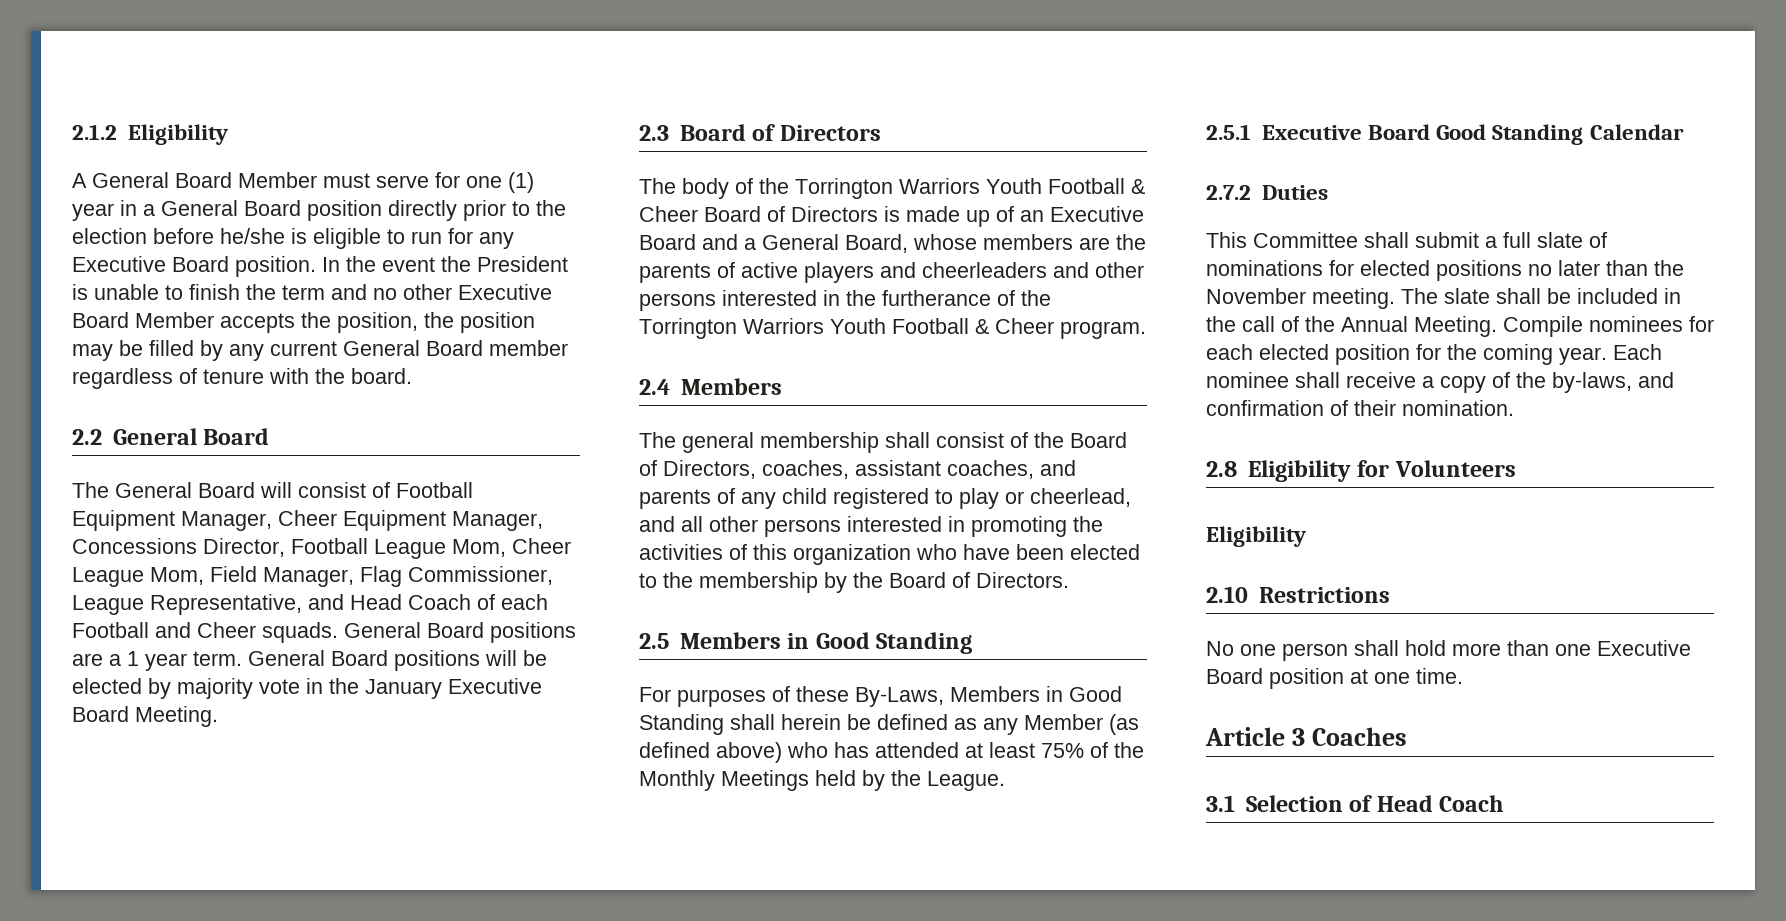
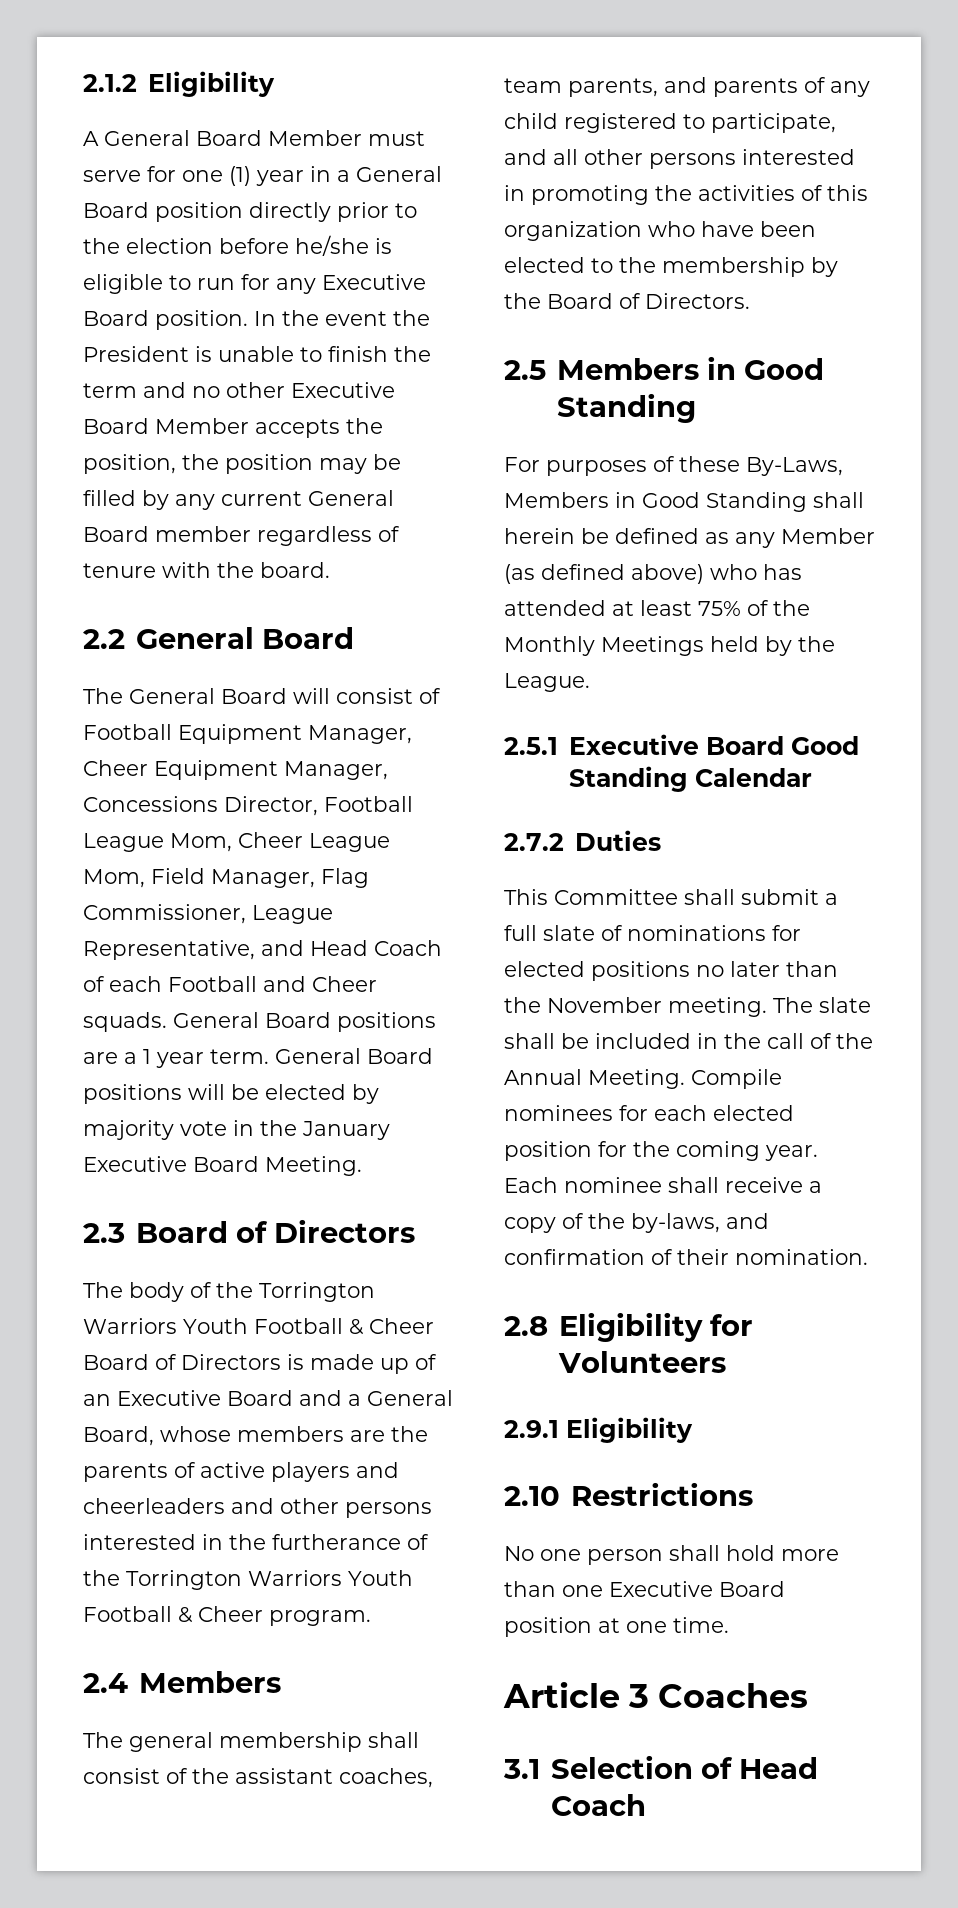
- The general membership shall consist of the Board of Directors, coaches, assistant coaches, and parents of any child registered to play or cheerlead, and all other persons interested in promoting the activities of this organization who have been elected to the membership by the Board of Directors.
+ The general membership shall consist of the assistant coaches, team parents, and parents of any child registered to participate, and all other persons interested in promoting the activities of this organization who have been elected to the membership by the Board of Directors.
  2.8 Eligibility for Volunteers
- Eligibility
+ 2.9.1 Eligibility

